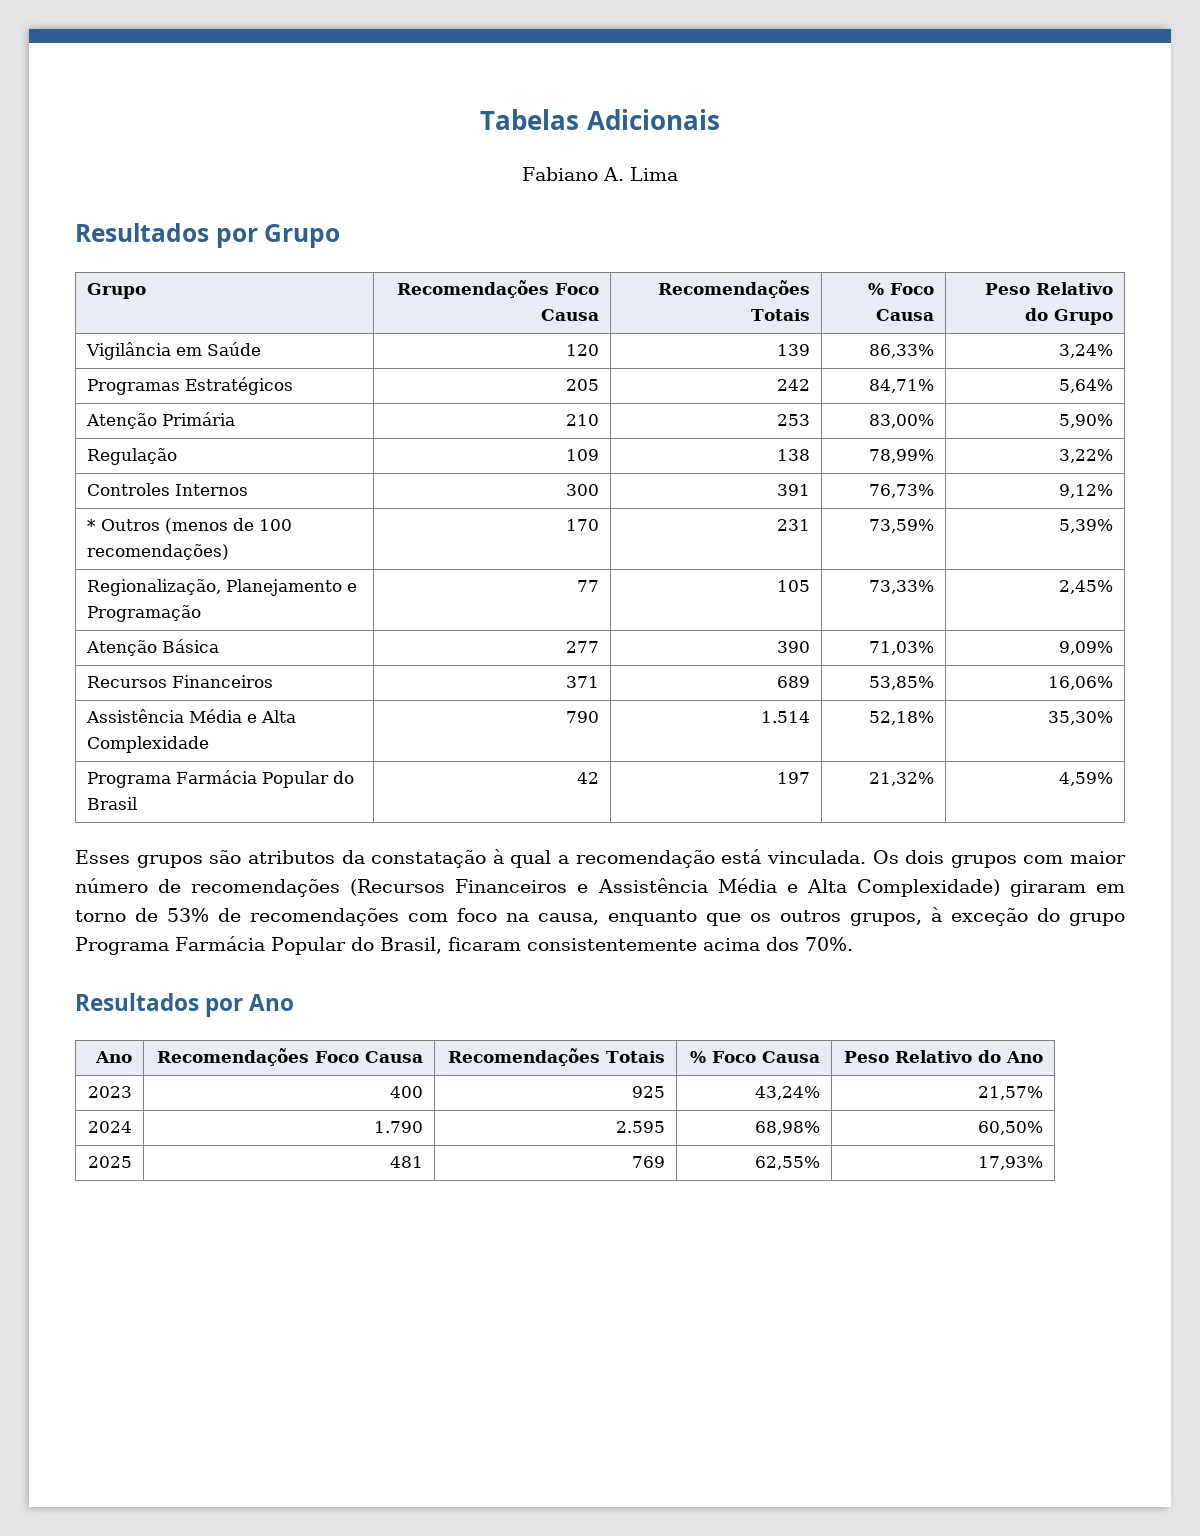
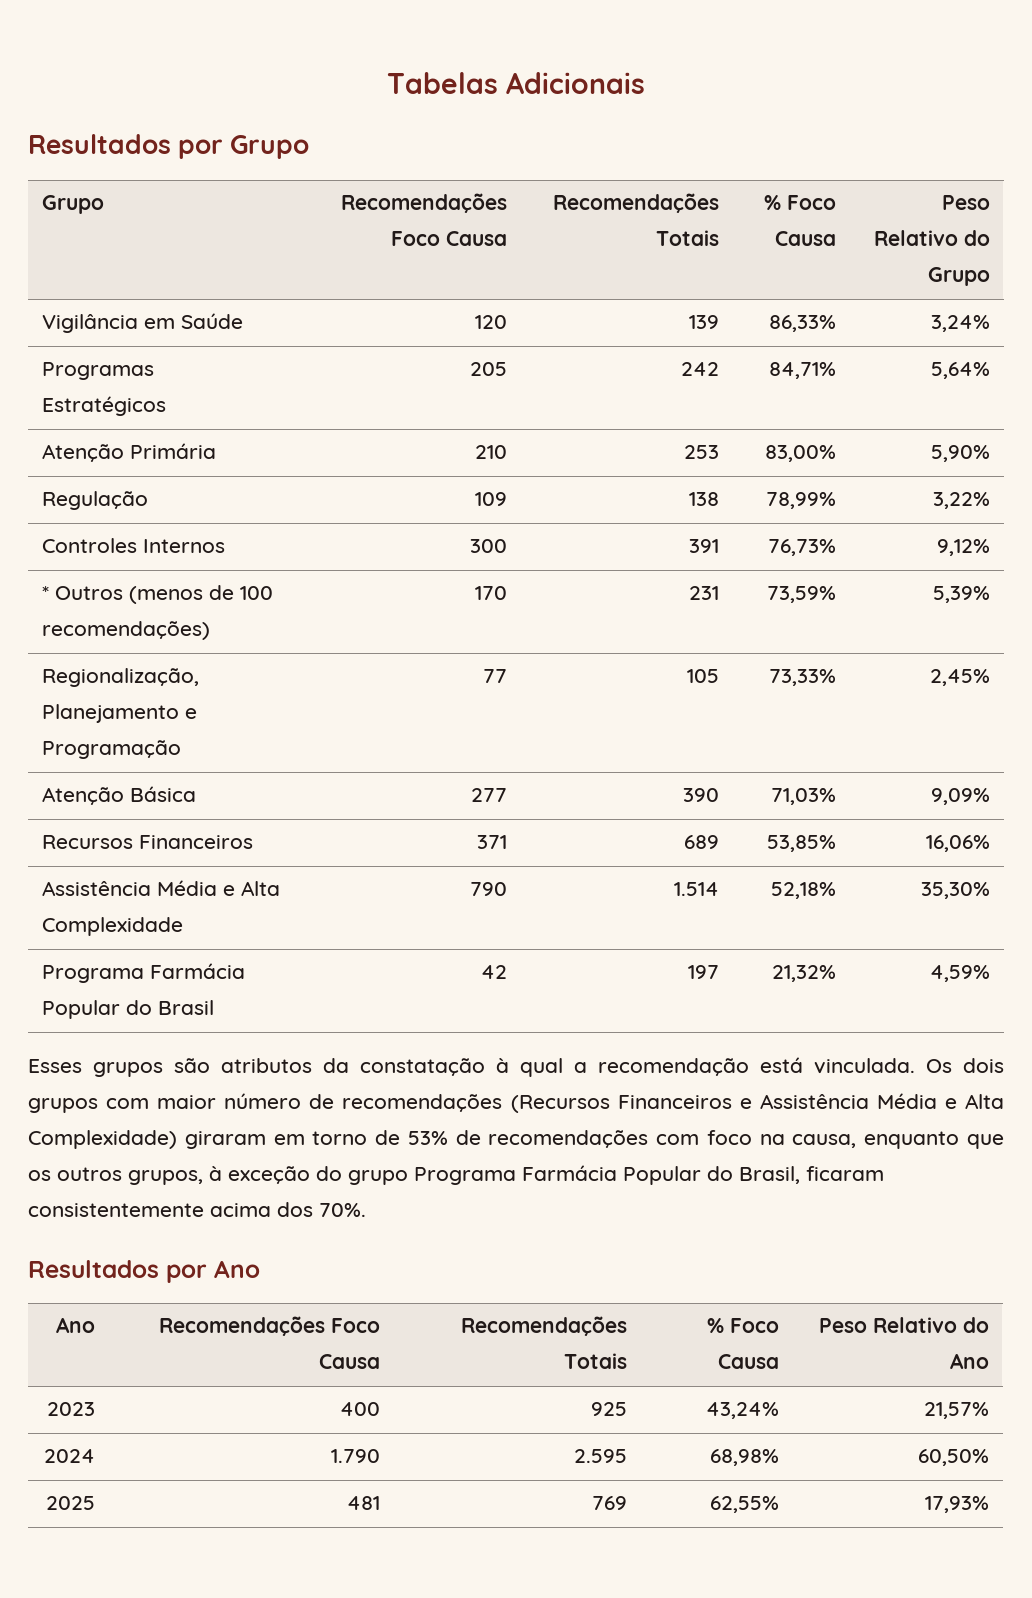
- Fabiano A. Lima

